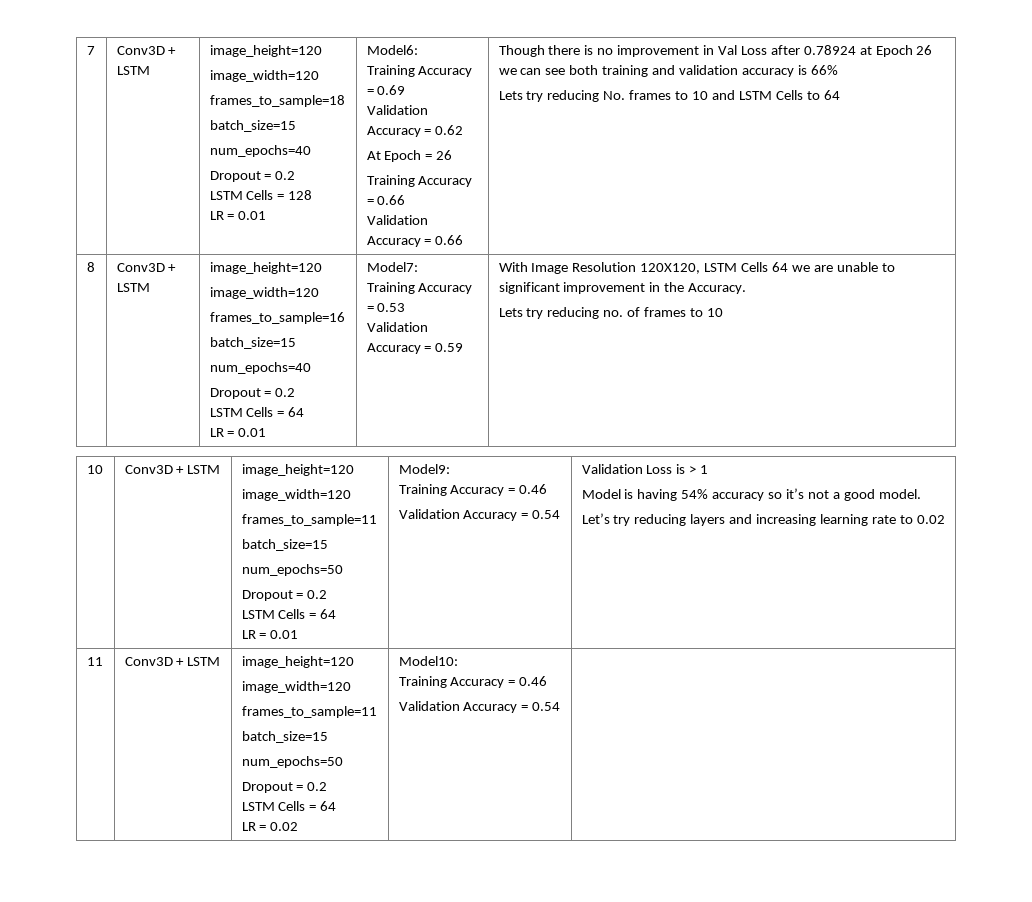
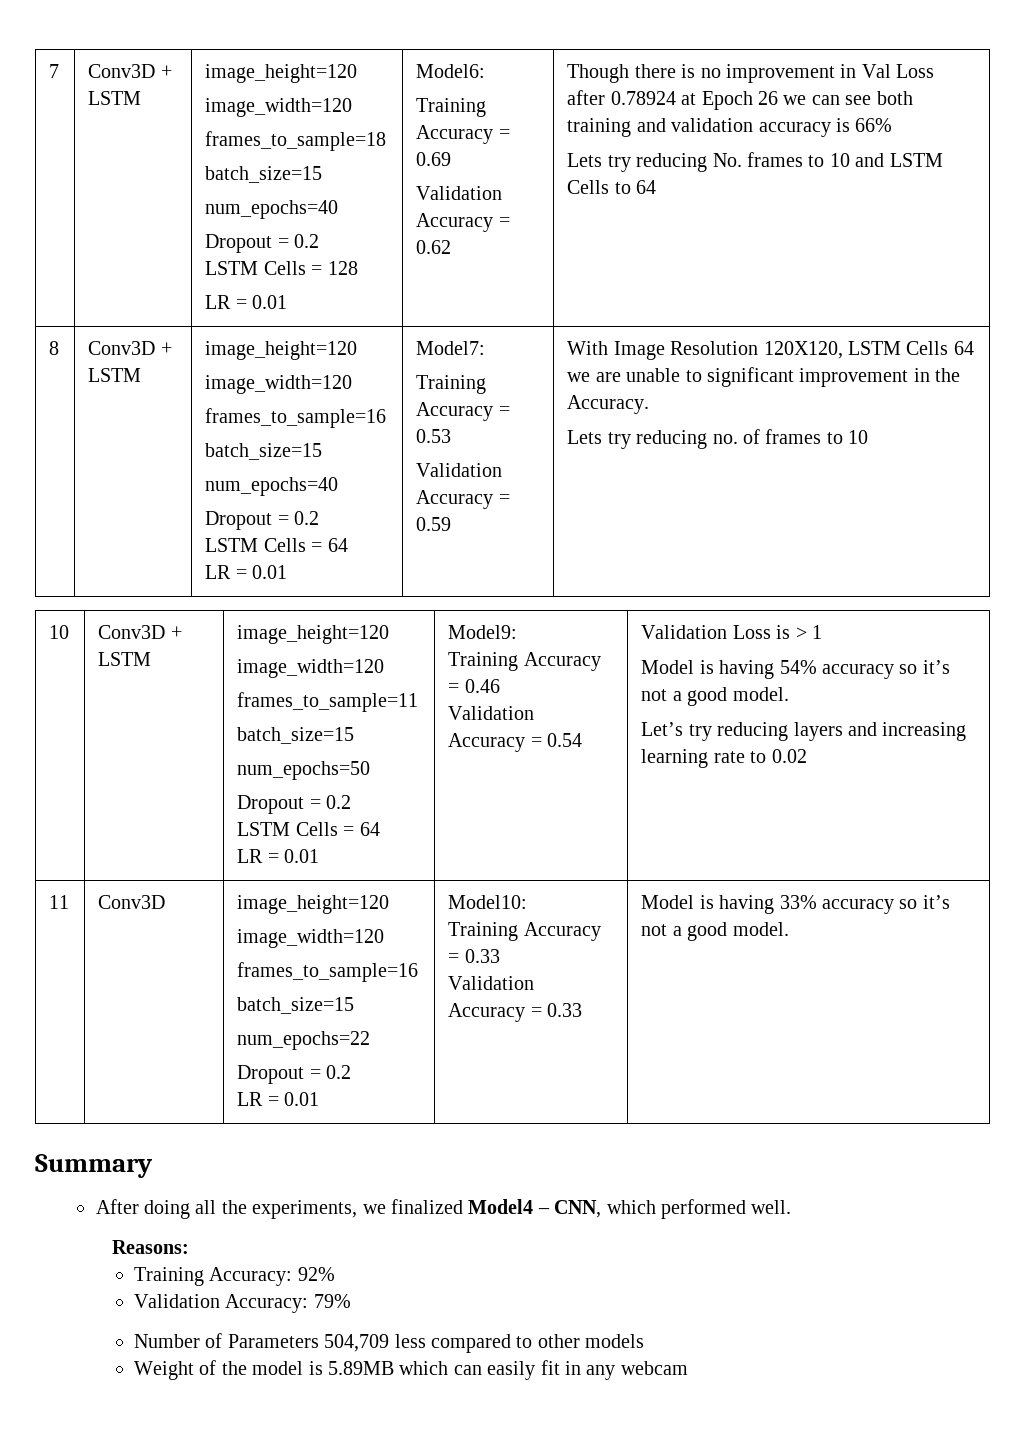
- At Epoch = 26
- Training Accuracy = 0.66
- Validation Accuracy = 0.66
- 11 | Conv3D + LSTM | image_height=120
+ 11 | Conv3D | image_height=120
  image_width=120
- frames_to_sample=11
+ frames_to_sample=16
  batch_size=15
- num_epochs=50
+ num_epochs=22
  Dropout = 0.2
- LSTM Cells = 64
- LR = 0.02 | Model10:
- Training Accuracy = 0.46
- Validation Accuracy = 0.54 |
+ LR = 0.01 | Model10:
+ Training Accuracy = 0.33
+ Validation Accuracy = 0.33 | Model is having 33% accuracy so it’s not a good model.
+ Summary
+ After doing all the experiments, we finalized Model4 – CNN, which performed well.
+ Reasons:
+ Training Accuracy: 92%
+ Validation Accuracy: 79%
+ Number of Parameters 504,709 less compared to other models
+ Weight of the model is 5.89MB which can easily fit in any webcam

